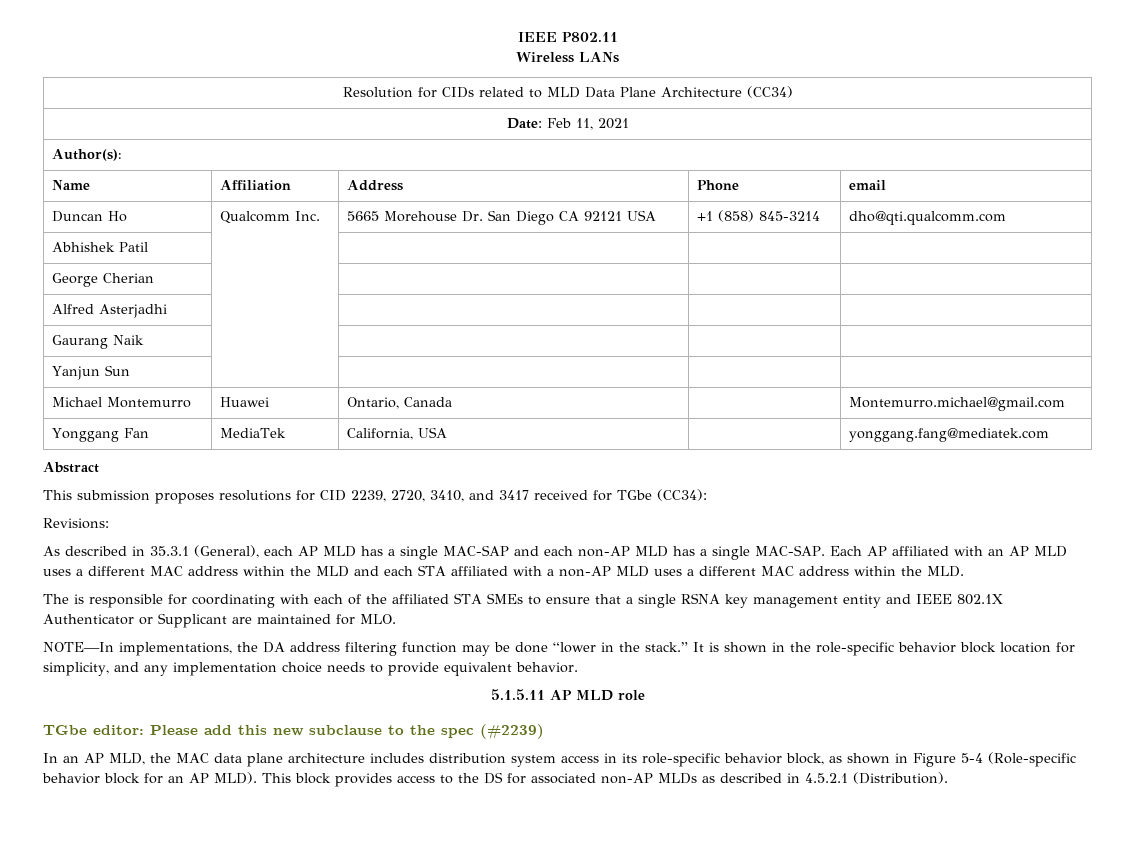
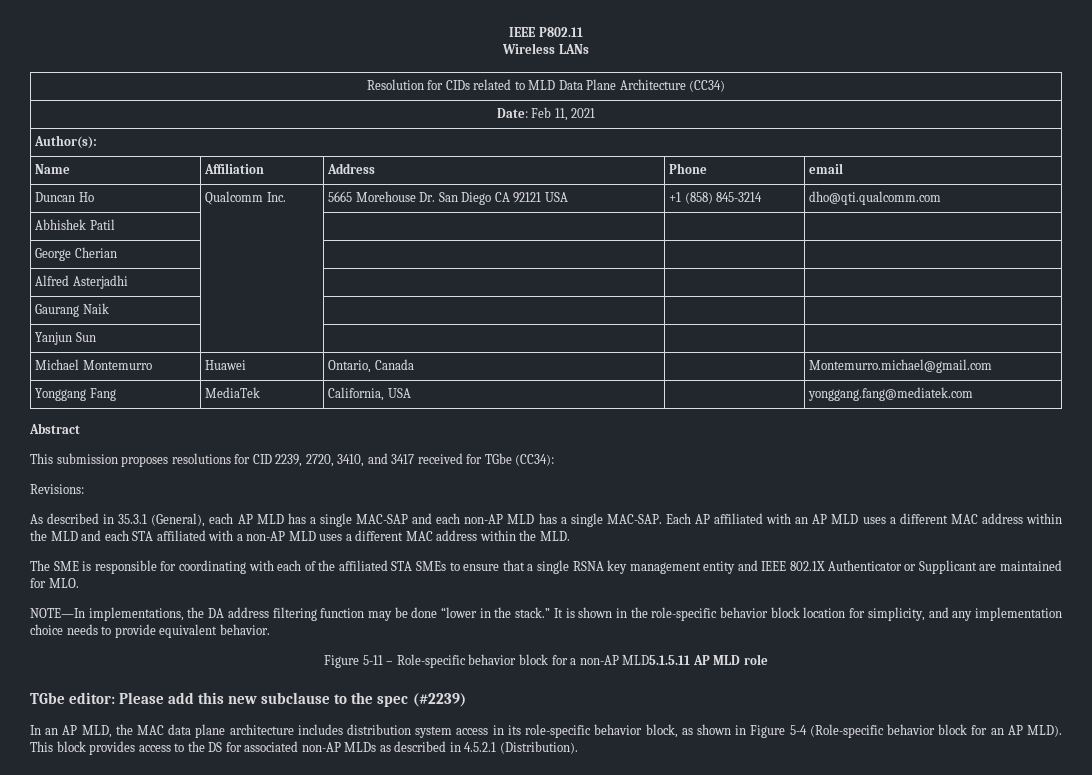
- Yonggang Fan | MediaTek | California, USA | | yonggang.fang@mediatek.com
+ Yonggang Fang | MediaTek | California, USA | | yonggang.fang@mediatek.com
- The is responsible for coordinating with each of the affiliated STA SMEs to ensure that a single RSNA key management entity and IEEE 802.1X Authenticator or Supplicant are maintained for MLO.
+ The SME is responsible for coordinating with each of the affiliated STA SMEs to ensure that a single RSNA key management entity and IEEE 802.1X Authenticator or Supplicant are maintained for MLO.
- 5.1.5.11 AP MLD role
+ Figure 5-11 – Role-specific behavior block for a non-AP MLD5.1.5.11 AP MLD role

